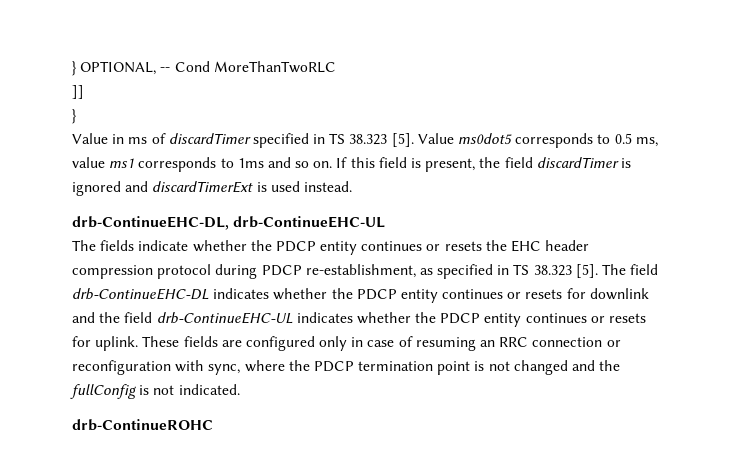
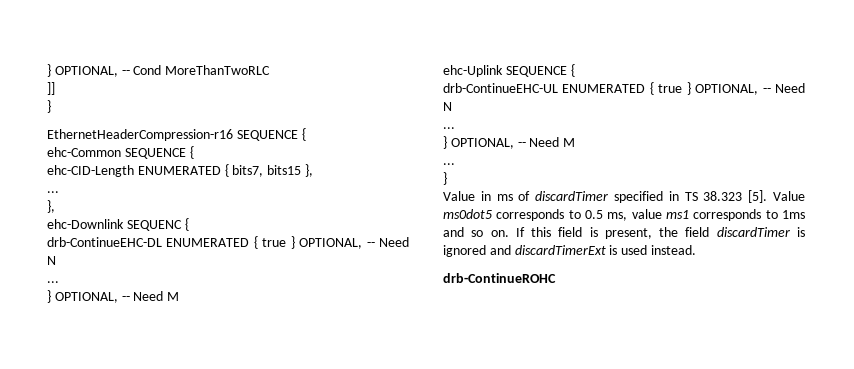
+ EthernetHeaderCompression-r16 SEQUENCE {
+ ehc-Common SEQUENCE {
+ ehc-CID-Length ENUMERATED { bits7, bits15 },
+ ...
+ },
+ ehc-Downlink SEQUENC {
+ drb-ContinueEHC-DL ENUMERATED { true } OPTIONAL, -- Need N
+ ...
+ } OPTIONAL, -- Need M
+ ehc-Uplink SEQUENCE {
+ drb-ContinueEHC-UL ENUMERATED { true } OPTIONAL, -- Need N
+ ...
+ } OPTIONAL, -- Need M
+ ...
+ }
- drb-ContinueEHC-DL, drb-ContinueEHC-UL
- The fields indicate whether the PDCP entity continues or resets the EHC header compression protocol during PDCP re-establishment, as specified in TS 38.323 [5]. The field drb-ContinueEHC-DL indicates whether the PDCP entity continues or resets for downlink and the field drb-ContinueEHC-UL indicates whether the PDCP entity continues or resets for uplink. These fields are configured only in case of resuming an RRC connection or reconfiguration with sync, where the PDCP termination point is not changed and the fullConfig is not indicated.

